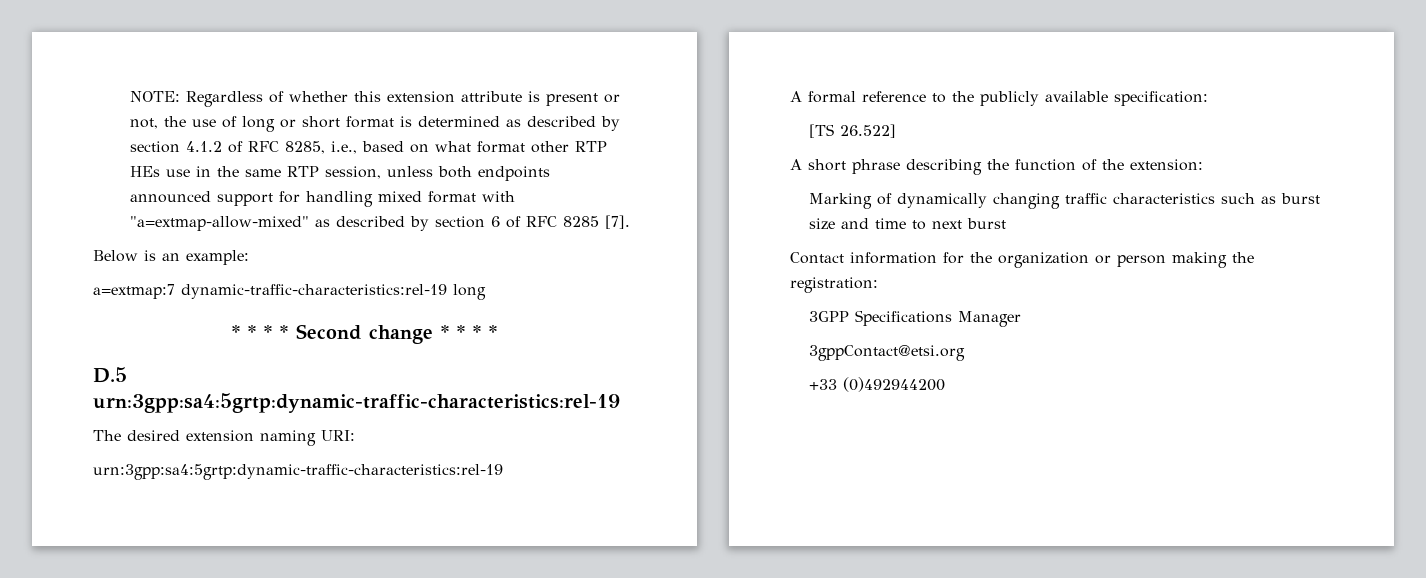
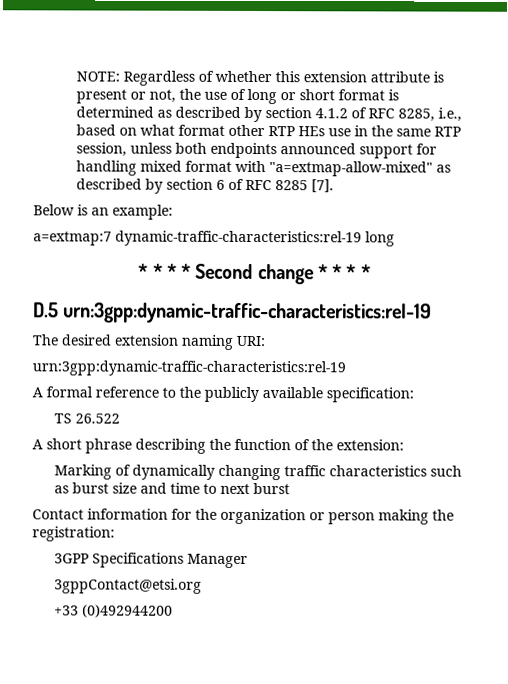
- D.5 urn:3gpp:sa4:5grtp:dynamic-traffic-characteristics:rel-19
+ D.5 urn:3gpp:dynamic-traffic-characteristics:rel-19
  The desired extension naming URI:
- urn:3gpp:sa4:5grtp:dynamic-traffic-characteristics:rel-19
+ urn:3gpp:dynamic-traffic-characteristics:rel-19
- [TS 26.522]
+ TS 26.522

